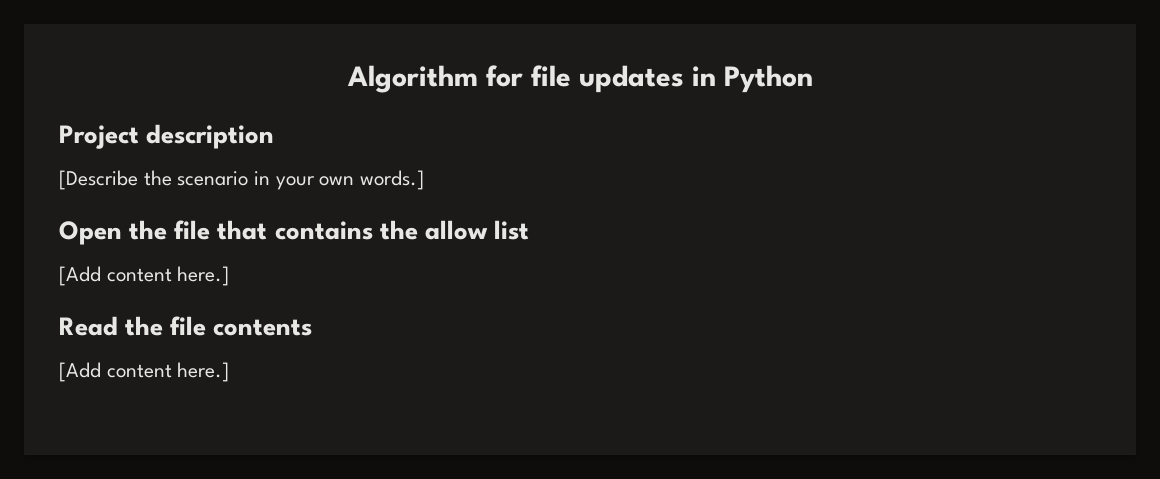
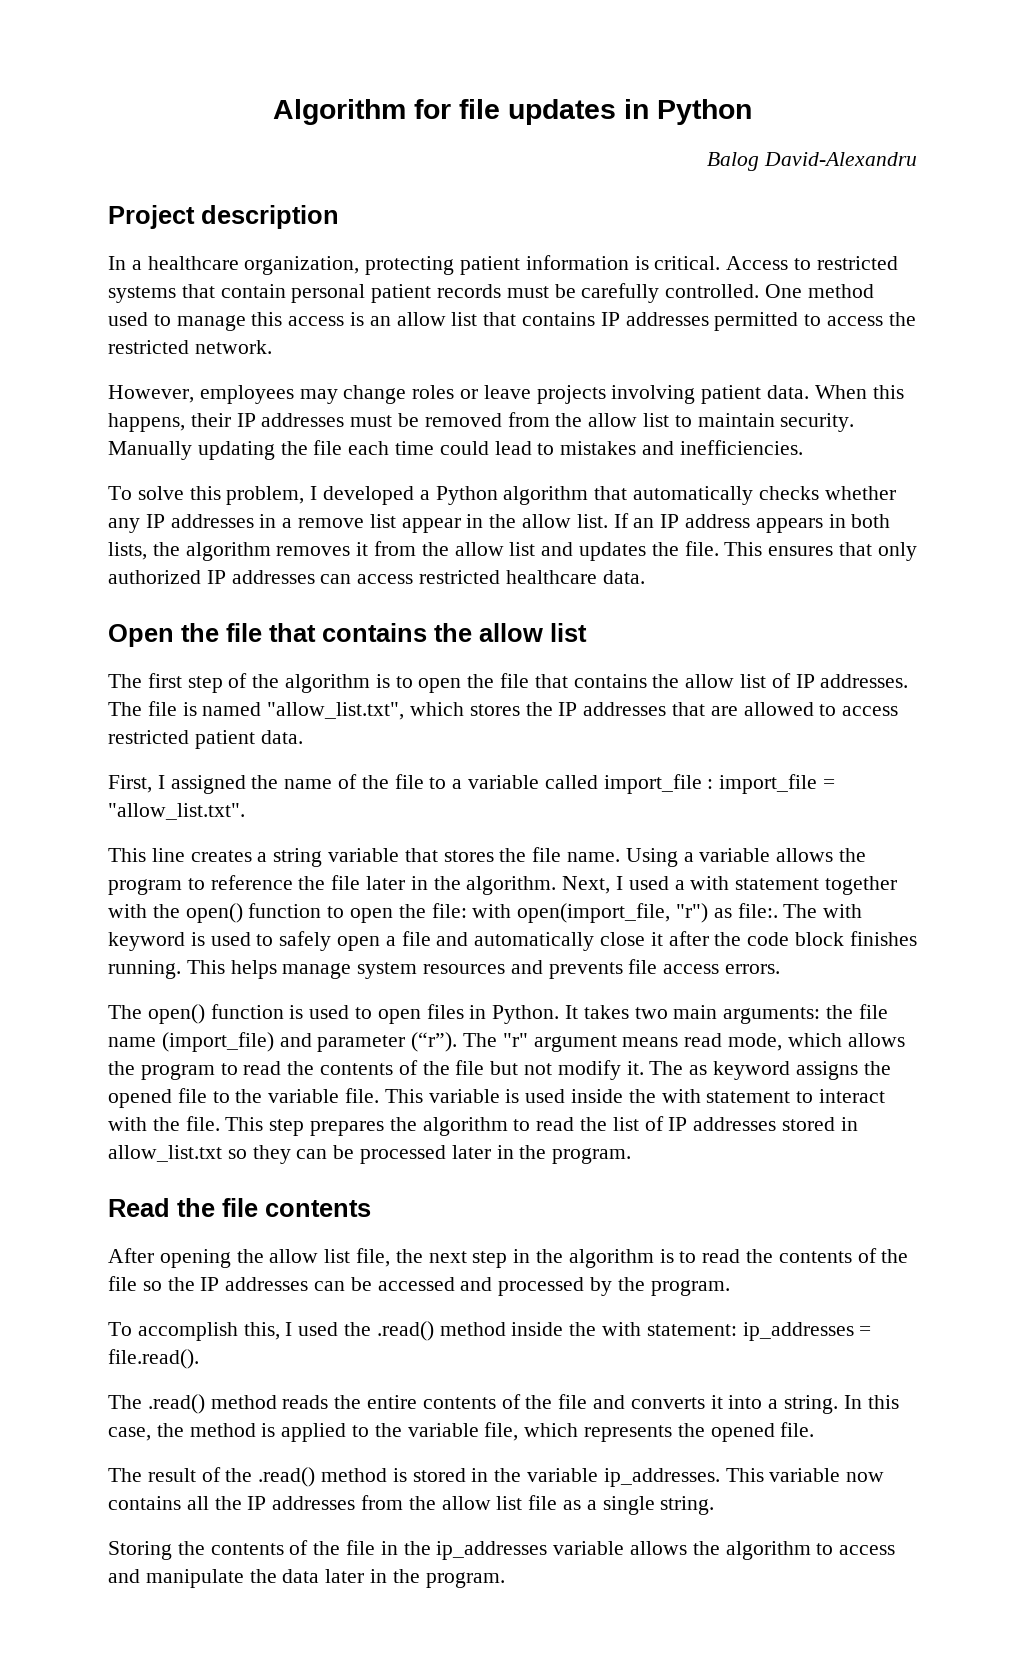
+ Balog David-Alexandru
- [Describe the scenario in your own words.]
+ In a healthcare organization, protecting patient information is critical. Access to restricted systems that contain personal patient records must be carefully controlled. One method used to manage this access is an allow list that contains IP addresses permitted to access the restricted network.
+ However, employees may change roles or leave projects involving patient data. When this happens, their IP addresses must be removed from the allow list to maintain security. Manually updating the file each time could lead to mistakes and inefficiencies.
+ To solve this problem, I developed a Python algorithm that automatically checks whether any IP addresses in a remove list appear in the allow list. If an IP address appears in both lists, the algorithm removes it from the allow list and updates the file. This ensures that only authorized IP addresses can access restricted healthcare data.
  Open the file that contains the allow list
- [Add content here.]
+ The first step of the algorithm is to open the file that contains the allow list of IP addresses. The file is named "allow_list.txt", which stores the IP addresses that are allowed to access restricted patient data.
+ First, I assigned the name of the file to a variable called import_file : import_file = "allow_list.txt".
+ This line creates a string variable that stores the file name. Using a variable allows the program to reference the file later in the algorithm. Next, I used a with statement together with the open() function to open the file: with open(import_file, "r") as file:. The with keyword is used to safely open a file and automatically close it after the code block finishes running. This helps manage system resources and prevents file access errors.
+ The open() function is used to open files in Python. It takes two main arguments: the file name (import_file) and parameter (“r”). The "r" argument means read mode, which allows the program to read the contents of the file but not modify it. The as keyword assigns the opened file to the variable file. This variable is used inside the with statement to interact with the file. This step prepares the algorithm to read the list of IP addresses stored in allow_list.txt so they can be processed later in the program.
  Read the file contents
- [Add content here.]
+ After opening the allow list file, the next step in the algorithm is to read the contents of the file so the IP addresses can be accessed and processed by the program.
+ To accomplish this, I used the .read() method inside the with statement: ip_addresses = file.read().
+ The .read() method reads the entire contents of the file and converts it into a string. In this case, the method is applied to the variable file, which represents the opened file.
+ The result of the .read() method is stored in the variable ip_addresses. This variable now contains all the IP addresses from the allow list file as a single string.
+ Storing the contents of the file in the ip_addresses variable allows the algorithm to access and manipulate the data later in the program.

